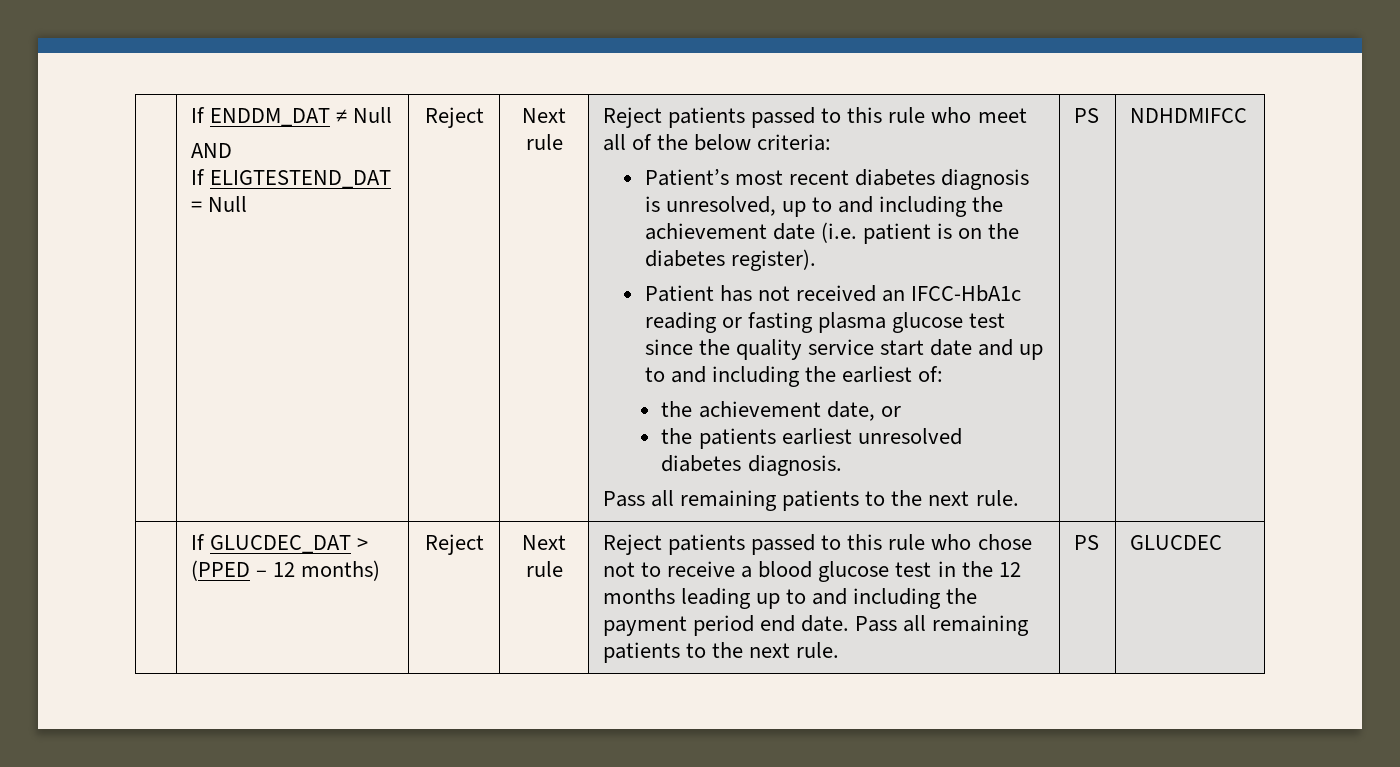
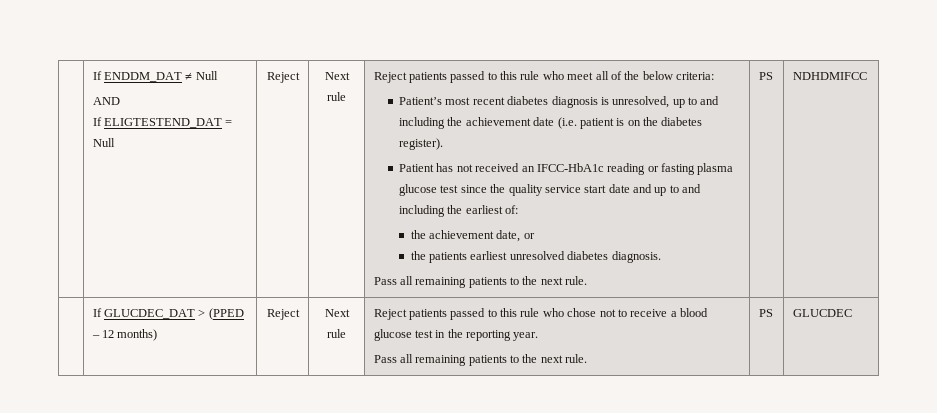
- Reject patients passed to this rule who chose not to receive a blood glucose test in the 12 months leading up to and including the payment period end date. Pass all remaining patients to the next rule.
+ Reject patients passed to this rule who chose not to receive a blood glucose test in the reporting year.
+ Pass all remaining patients to the next rule.

